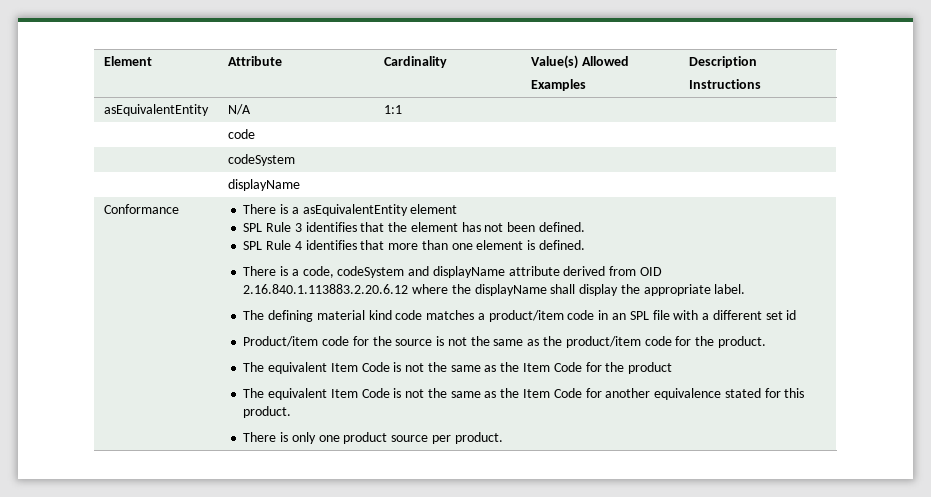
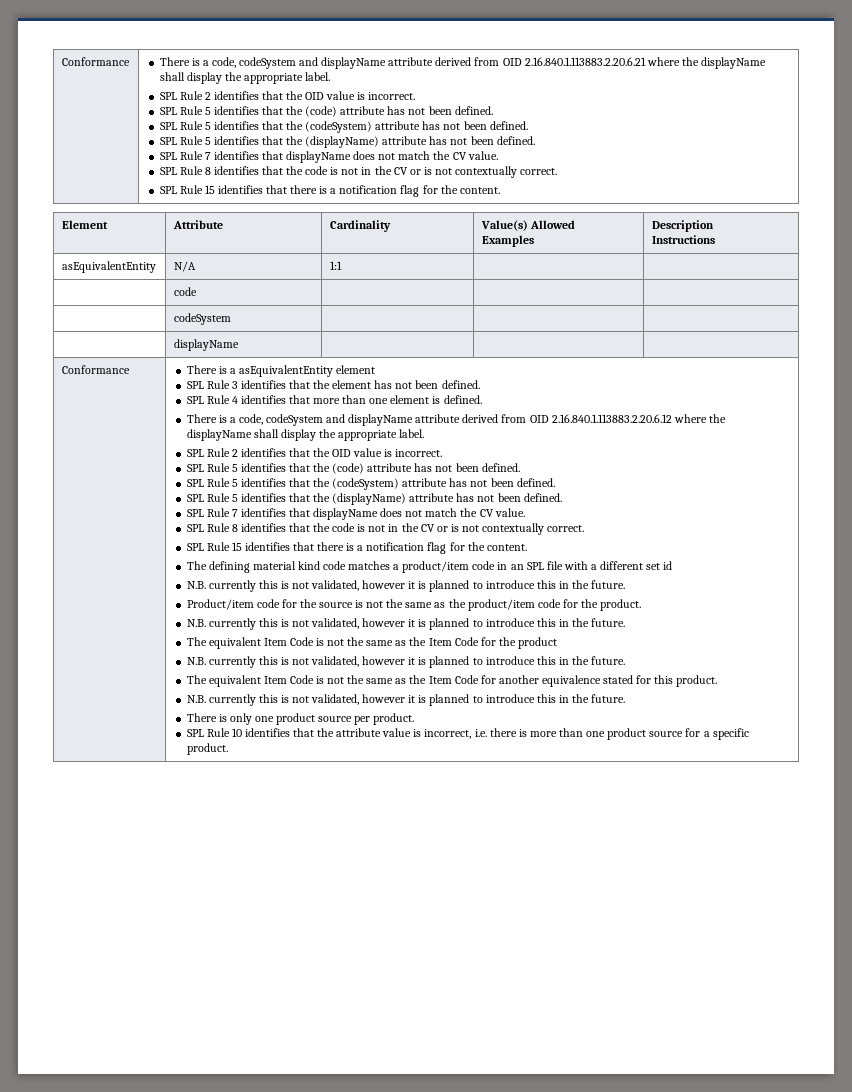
+ Conformance | There is a code, codeSystem and displayName attribute derived from OID 2.16.840.1.113883.2.20.6.21 where the displayName shall display the appropriate label.
+ SPL Rule 2 identifies that the OID value is incorrect.
+ SPL Rule 5 identifies that the (code) attribute has not been defined.
+ SPL Rule 5 identifies that the (codeSystem) attribute has not been defined.
+ SPL Rule 5 identifies that the (displayName) attribute has not been defined.
+ SPL Rule 7 identifies that displayName does not match the CV value.
+ SPL Rule 8 identifies that the code is not in the CV or is not contextually correct.
+ SPL Rule 15 identifies that there is a notification flag for the content.
  There is a code, codeSystem and displayName attribute derived from OID 2.16.840.1.113883.2.20.6.12 where the displayName shall display the appropriate label.
+ SPL Rule 2 identifies that the OID value is incorrect.
+ SPL Rule 5 identifies that the (code) attribute has not been defined.
+ SPL Rule 5 identifies that the (codeSystem) attribute has not been defined.
+ SPL Rule 5 identifies that the (displayName) attribute has not been defined.
+ SPL Rule 7 identifies that displayName does not match the CV value.
+ SPL Rule 8 identifies that the code is not in the CV or is not contextually correct.
+ SPL Rule 15 identifies that there is a notification flag for the content.
  The defining material kind code matches a product/item code in an SPL file with a different set id
+ N.B. currently this is not validated, however it is planned to introduce this in the future.
  Product/item code for the source is not the same as the product/item code for the product.
+ N.B. currently this is not validated, however it is planned to introduce this in the future.
  The equivalent Item Code is not the same as the Item Code for the product
+ N.B. currently this is not validated, however it is planned to introduce this in the future.
  The equivalent Item Code is not the same as the Item Code for another equivalence stated for this product.
+ N.B. currently this is not validated, however it is planned to introduce this in the future.
+ SPL Rule 10 identifies that the attribute value is incorrect, i.e. there is more than one product source for a specific product.

